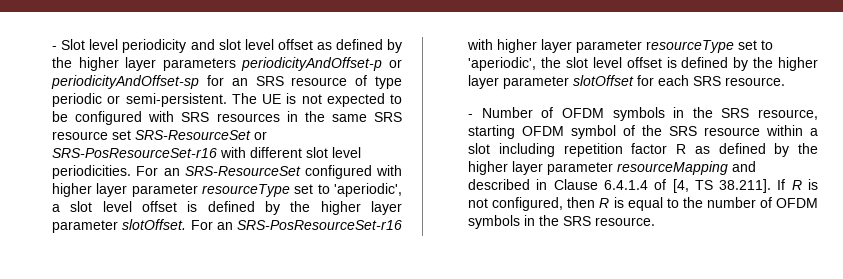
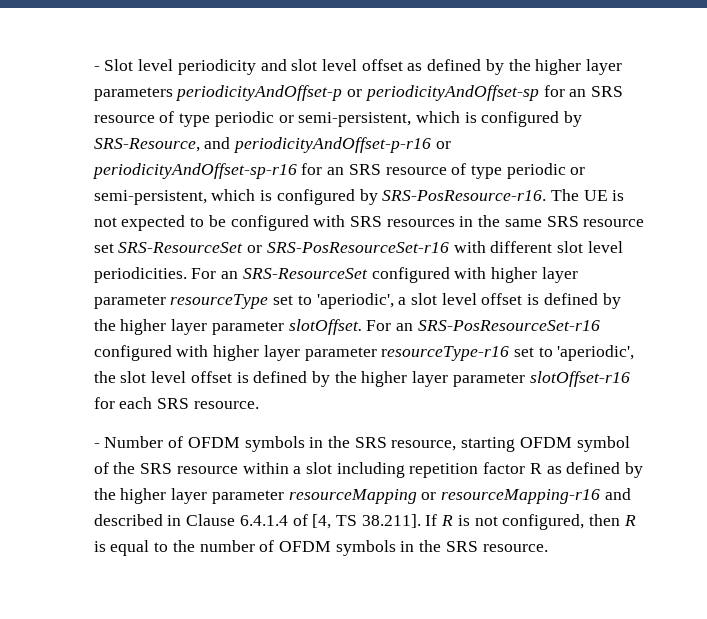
- - Slot level periodicity and slot level offset as defined by the higher layer parameters periodicityAndOffset-p or periodicityAndOffset-sp for an SRS resource of type periodic or semi-persistent.
+ - Slot level periodicity and slot level offset as defined by the higher layer parameters periodicityAndOffset-p or periodicityAndOffset-sp for an SRS resource of type periodic or semi-persistent, which is configured by SRS-Resource, and periodicityAndOffset-p-r16 or periodicityAndOffset-sp-r16 for an SRS resource of type periodic or semi-persistent, which is configured by SRS-PosResource-r16.
- For an SRS-PosResourceSet-r16 with higher layer parameter resourceType set to 'aperiodic', the slot level offset is defined by the higher layer parameter slotOffset for each SRS resource.
+ For an SRS-PosResourceSet-r16 configured with higher layer parameter resourceType-r16 set to 'aperiodic', the slot level offset is defined by the higher layer parameter slotOffset-r16 for each SRS resource.
- - Number of OFDM symbols in the SRS resource, starting OFDM symbol of the SRS resource within a slot including repetition factor R as defined by the higher layer parameter resourceMapping and described in Clause 6.4.1.4 of [4, TS 38.211]. If R is not configured, then R is equal to the number of OFDM symbols in the SRS resource.
+ - Number of OFDM symbols in the SRS resource, starting OFDM symbol of the SRS resource within a slot including repetition factor R as defined by the higher layer parameter resourceMapping or resourceMapping-r16 and described in Clause 6.4.1.4 of [4, TS 38.211]. If R is not configured, then R is equal to the number of OFDM symbols in the SRS resource.

